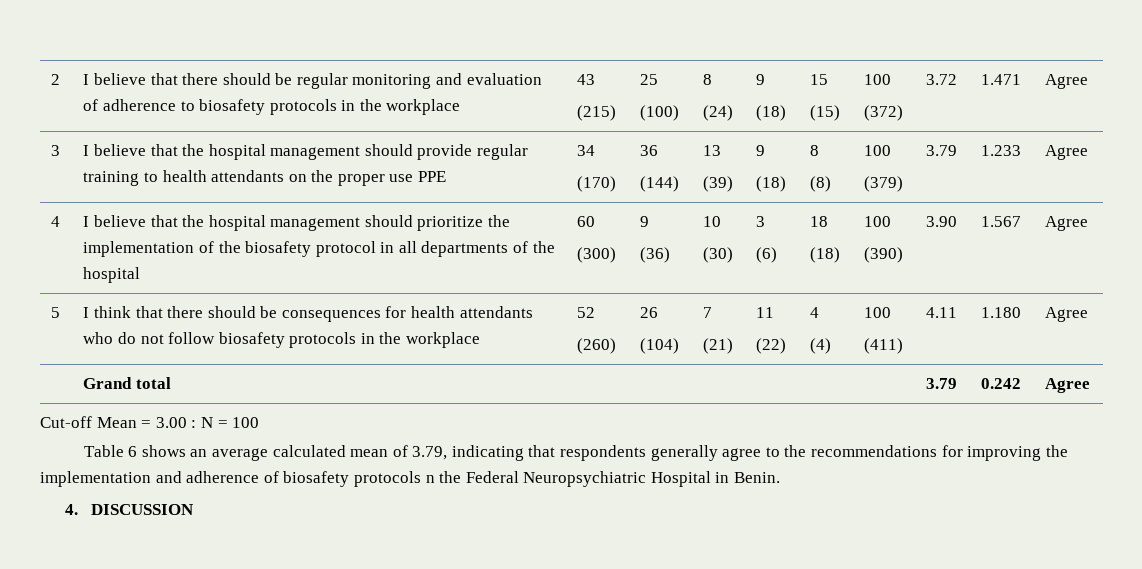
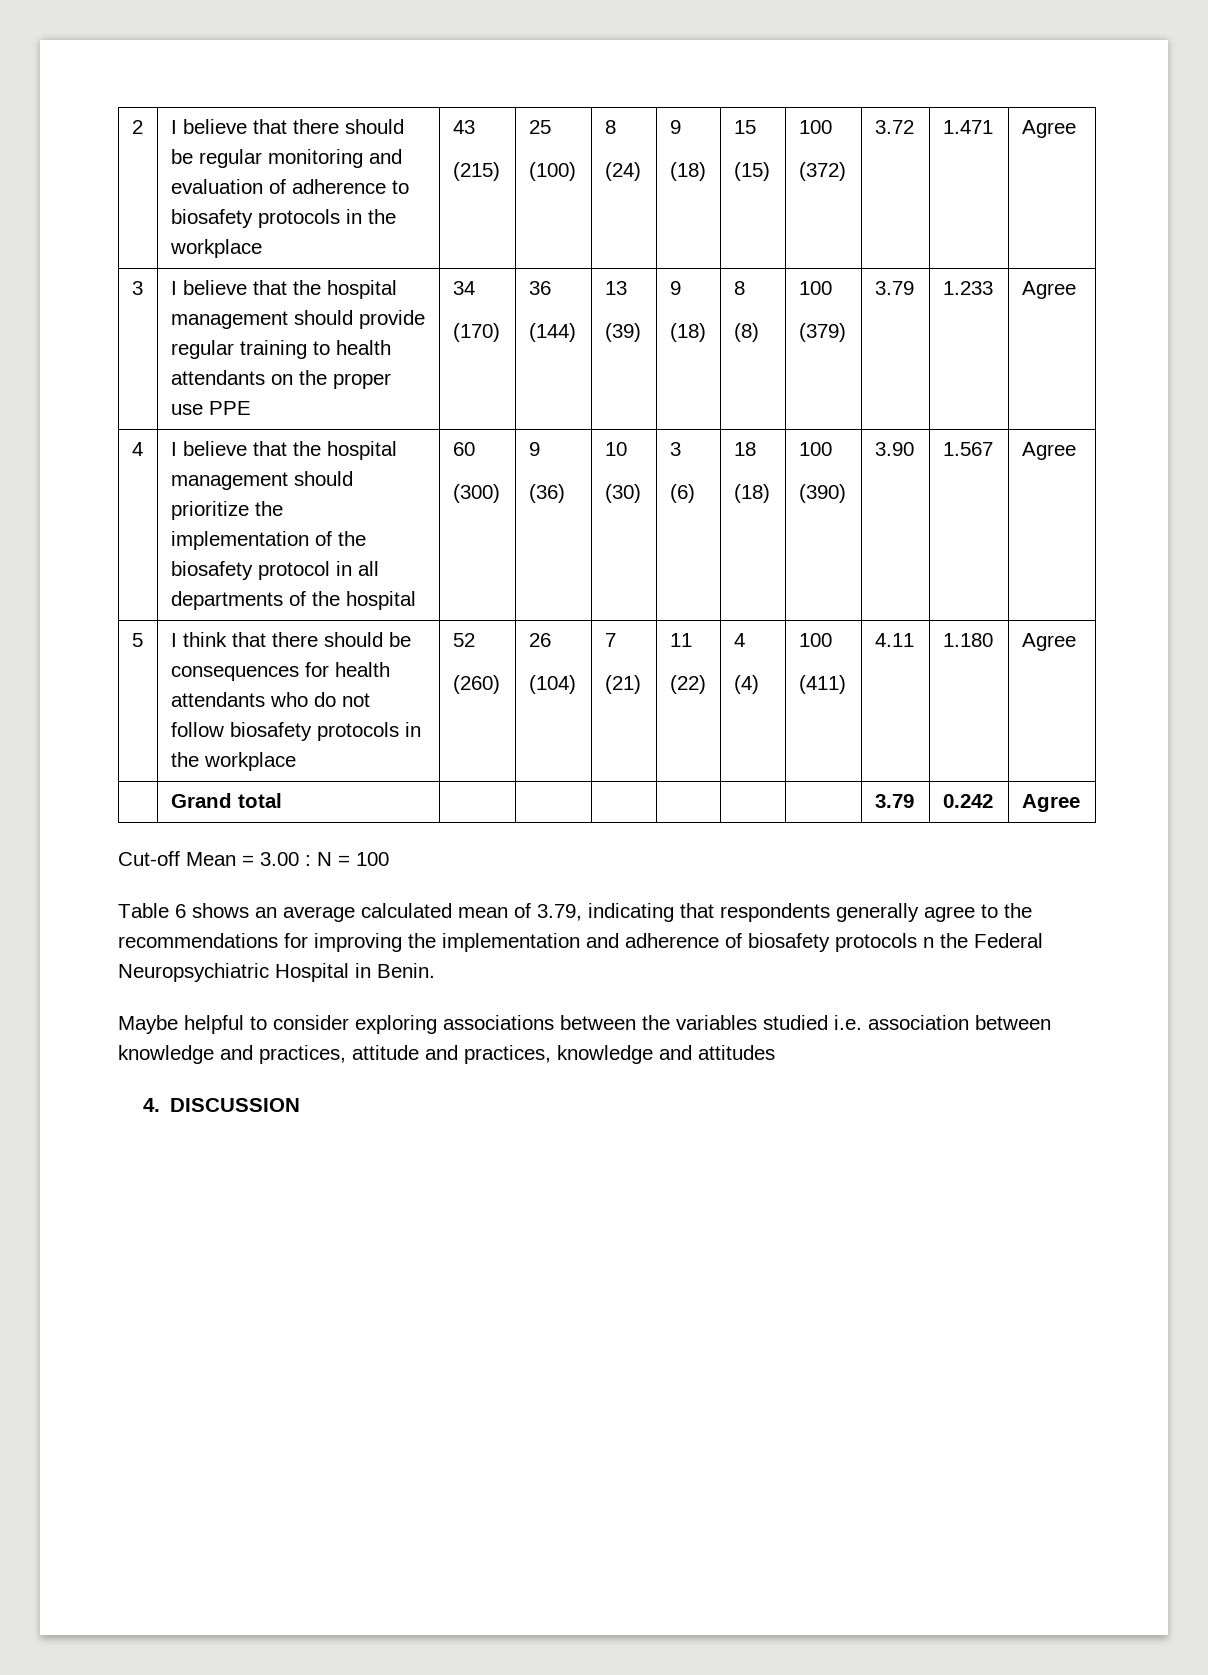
+ Maybe helpful to consider exploring associations between the variables studied i.e. association between knowledge and practices, attitude and practices, knowledge and attitudes

